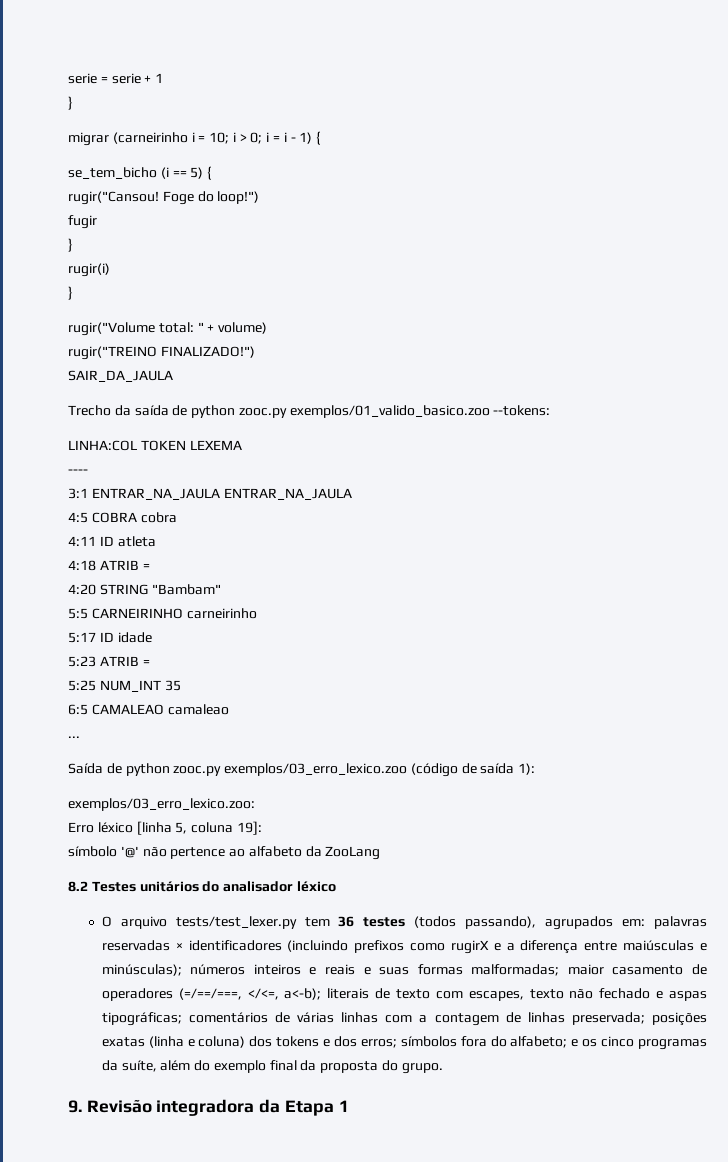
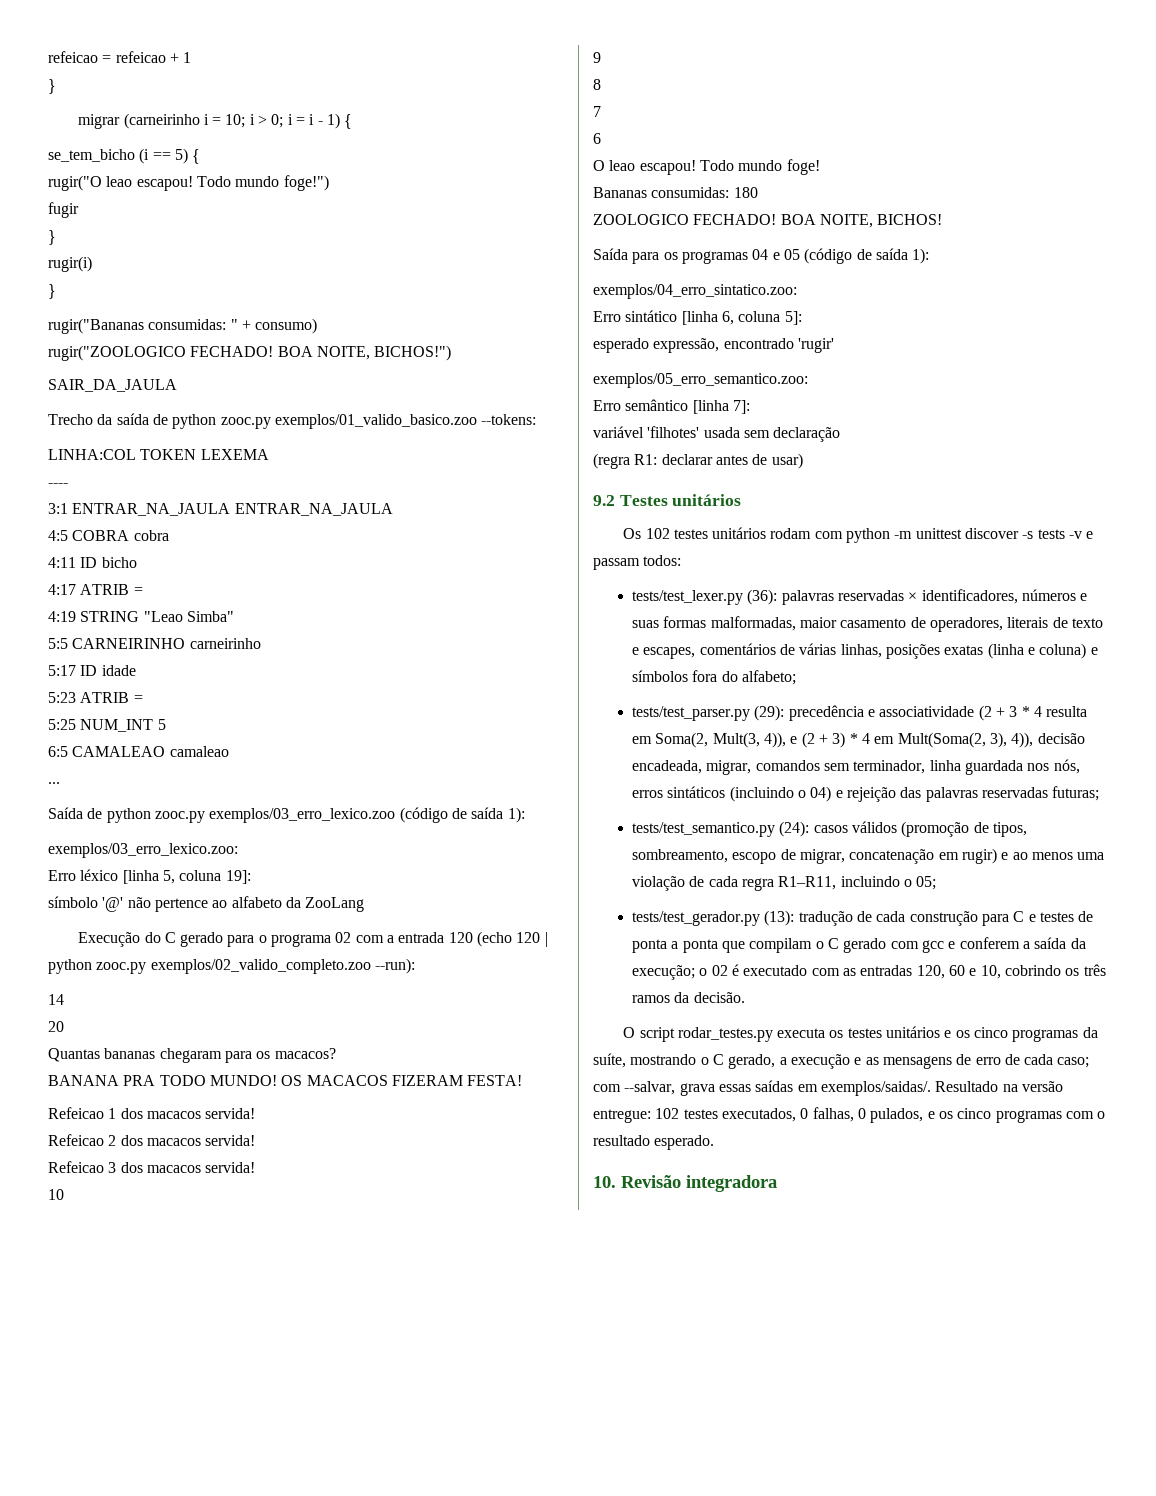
- serie = serie + 1
+ refeicao = refeicao + 1
- rugir("Cansou! Foge do loop!")
+ rugir("O leao escapou! Todo mundo foge!")
  fugir
  }
  rugir(i)
  }
- rugir("Volume total: " + volume)
- rugir("TREINO FINALIZADO!")
+ rugir("Bananas consumidas: " + consumo)
+ rugir("ZOOLOGICO FECHADO! BOA NOITE, BICHOS!")
- 4:11 ID atleta
- 4:18 ATRIB =
- 4:20 STRING "Bambam"
+ 4:11 ID bicho
+ 4:17 ATRIB =
+ 4:19 STRING "Leao Simba"
- 5:25 NUM_INT 35
+ 5:25 NUM_INT 5
- 8.2 Testes unitários do analisador léxico
- O arquivo tests/test_lexer.py tem 36 testes (todos passando), agrupados em: palavras reservadas × identificadores (incluindo prefixos como rugirX e a diferença entre maiúsculas e minúsculas); números inteiros e reais e suas formas malformadas; maior casamento de operadores (=/==/===, </<=, a<-b); literais de texto com escapes, texto não fechado e aspas tipográficas; comentários de várias linhas com a contagem de linhas preservada; posições exatas (linha e coluna) dos tokens e dos erros; símbolos fora do alfabeto; e os cinco programas da suíte, além do exemplo final da proposta do grupo.
- 9. Revisão integradora da Etapa 1
+ Execução do C gerado para o programa 02 com a entrada 120 (echo 120 | python zooc.py exemplos/02_valido_completo.zoo --run):
+ 14
+ 20
+ Quantas bananas chegaram para os macacos?
+ BANANA PRA TODO MUNDO! OS MACACOS FIZERAM FESTA!
+ Refeicao 1 dos macacos servida!
+ Refeicao 2 dos macacos servida!
+ Refeicao 3 dos macacos servida!
+ 10
+ 9
+ 8
+ 7
+ 6
+ O leao escapou! Todo mundo foge!
+ Bananas consumidas: 180
+ ZOOLOGICO FECHADO! BOA NOITE, BICHOS!
+ Saída para os programas 04 e 05 (código de saída 1):
+ exemplos/04_erro_sintatico.zoo:
+ Erro sintático [linha 6, coluna 5]:
+ esperado expressão, encontrado 'rugir'
+ exemplos/05_erro_semantico.zoo:
+ Erro semântico [linha 7]:
+ variável 'filhotes' usada sem declaração
+ (regra R1: declarar antes de usar)
+ 9.2 Testes unitários
+ Os 102 testes unitários rodam com python -m unittest discover -s tests -v e passam todos:
+ tests/test_lexer.py (36): palavras reservadas × identificadores, números e suas formas malformadas, maior casamento de operadores, literais de texto e escapes, comentários de várias linhas, posições exatas (linha e coluna) e símbolos fora do alfabeto;
+ tests/test_parser.py (29): precedência e associatividade (2 + 3 * 4 resulta em Soma(2, Mult(3, 4)), e (2 + 3) * 4 em Mult(Soma(2, 3), 4)), decisão encadeada, migrar, comandos sem terminador, linha guardada nos nós, erros sintáticos (incluindo o 04) e rejeição das palavras reservadas futuras;
+ tests/test_semantico.py (24): casos válidos (promoção de tipos, sombreamento, escopo de migrar, concatenação em rugir) e ao menos uma violação de cada regra R1–R11, incluindo o 05;
+ tests/test_gerador.py (13): tradução de cada construção para C e testes de ponta a ponta que compilam o C gerado com gcc e conferem a saída da execução; o 02 é executado com as entradas 120, 60 e 10, cobrindo os três ramos da decisão.
+ O script rodar_testes.py executa os testes unitários e os cinco programas da suíte, mostrando o C gerado, a execução e as mensagens de erro de cada caso; com --salvar, grava essas saídas em exemplos/saidas/. Resultado na versão entregue: 102 testes executados, 0 falhas, 0 pulados, e os cinco programas com o resultado esperado.
+ 10. Revisão integradora

